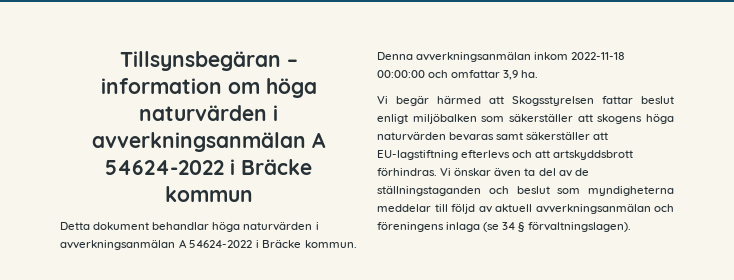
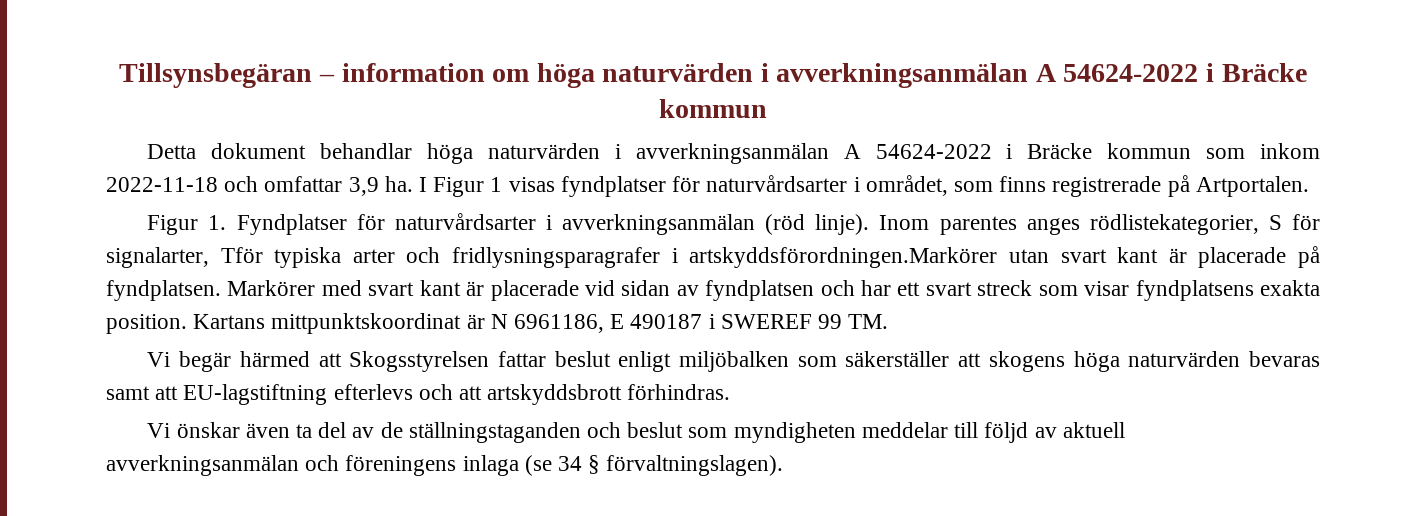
- Detta dokument behandlar höga naturvärden i avverkningsanmälan A 54624-2022 i Bräcke kommun. Denna avverkningsanmälan inkom 2022-11-18 00:00:00 och omfattar 3,9 ha.
+ Detta dokument behandlar höga naturvärden i avverkningsanmälan A 54624-2022 i Bräcke kommun som inkom 2022-11-18 och omfattar 3,9 ha. I Figur 1 visas fyndplatser för naturvårdsarter i området, som finns registrerade på Artportalen.
+ Figur 1. Fyndplatser för naturvårdsarter i avverkningsanmälan (röd linje). Inom parentes anges rödlistekategorier, S för signalarter, Tför typiska arter och fridlysningsparagrafer i artskyddsförordningen.Markörer utan svart kant är placerade på fyndplatsen. Markörer med svart kant är placerade vid sidan av fyndplatsen och har ett svart streck som visar fyndplatsens exakta position. Kartans mittpunktskoordinat är N 6961186, E 490187 i SWEREF 99 TM.
- Vi begär härmed att Skogsstyrelsen fattar beslut enligt miljöbalken som säkerställer att skogens höga naturvärden bevaras samt säkerställer att EU-lagstiftning efterlevs och att artskyddsbrott förhindras. Vi önskar även ta del av de ställningstaganden och beslut som myndigheterna meddelar till följd av aktuell avverkningsanmälan och föreningens inlaga (se 34 § förvaltningslagen).
+ Vi begär härmed att Skogsstyrelsen fattar beslut enligt miljöbalken som säkerställer att skogens höga naturvärden bevaras samt att EU-lagstiftning efterlevs och att artskyddsbrott förhindras.
+ Vi önskar även ta del av de ställningstaganden och beslut som myndigheten meddelar till följd av aktuell avverkningsanmälan och föreningens inlaga (se 34 § förvaltningslagen).

